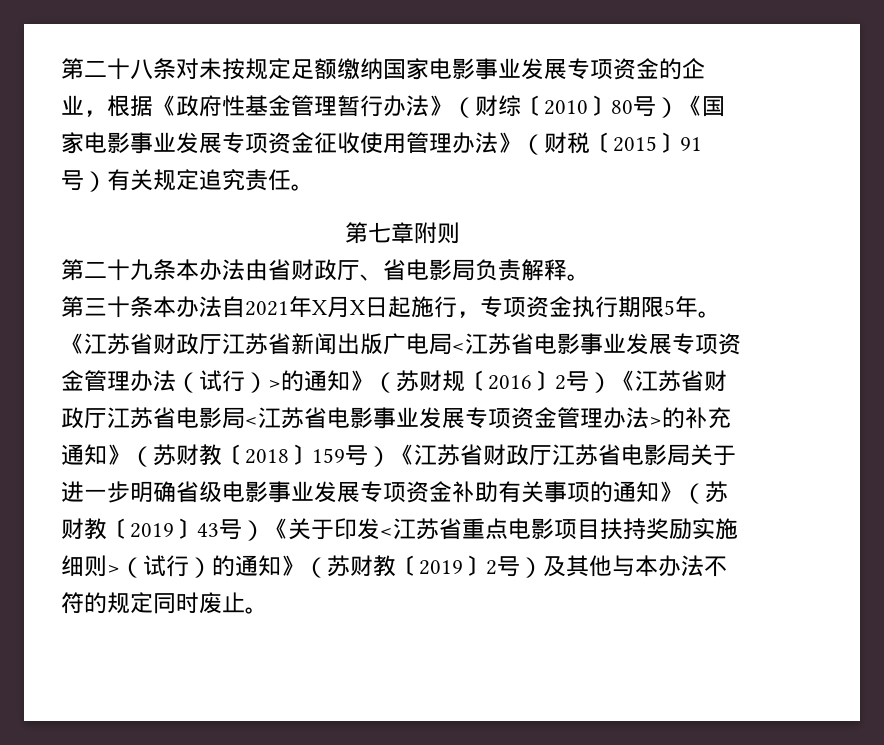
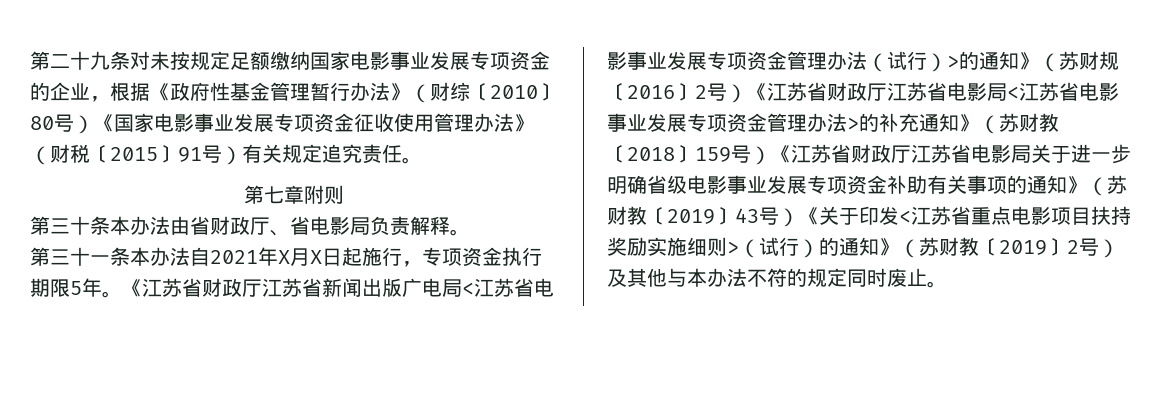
- 第二十八条对未按规定足额缴纳国家电影事业发展专项资金的企业，根据《政府性基金管理暂行办法》（财综〔2010〕80号）《国家电影事业发展专项资金征收使用管理办法》（财税〔2015〕91号）有关规定追究责任。
+ 第二十九条对未按规定足额缴纳国家电影事业发展专项资金的企业，根据《政府性基金管理暂行办法》（财综〔2010〕80号）《国家电影事业发展专项资金征收使用管理办法》（财税〔2015〕91号）有关规定追究责任。
- 第二十九条本办法由省财政厅、省电影局负责解释。
+ 第三十条本办法由省财政厅、省电影局负责解释。
- 第三十条本办法自2021年X月X日起施行，专项资金执行期限5年。
+ 第三十一条本办法自2021年X月X日起施行，专项资金执行期限5年。

